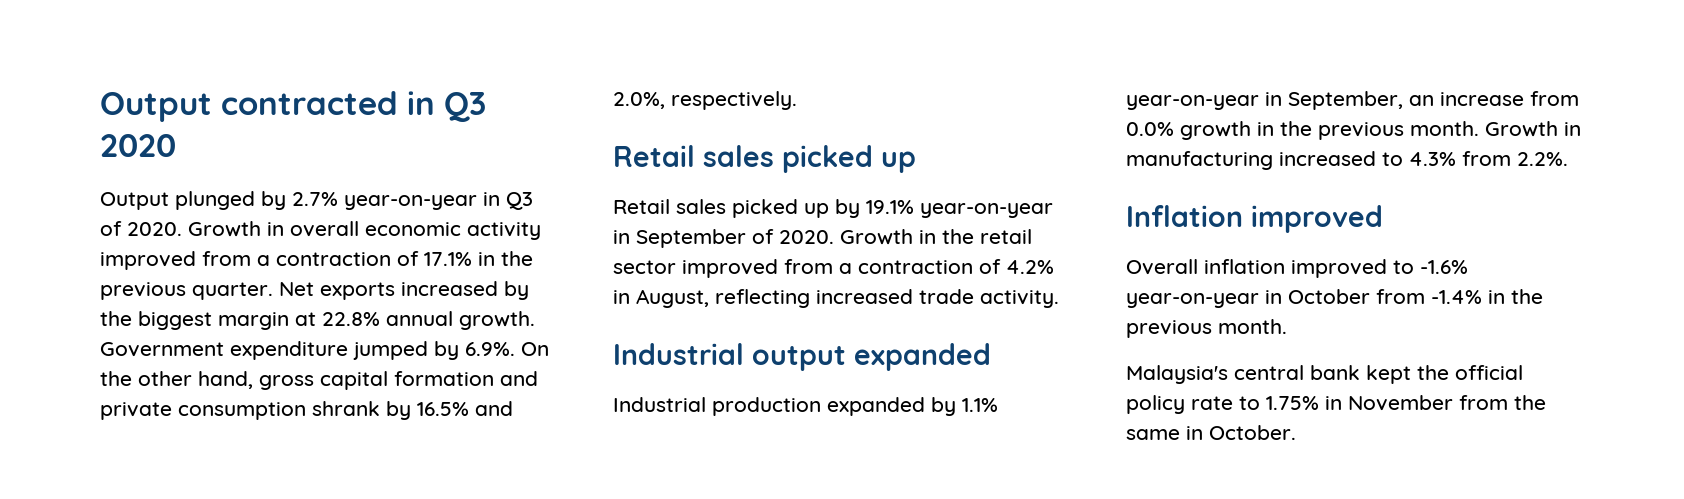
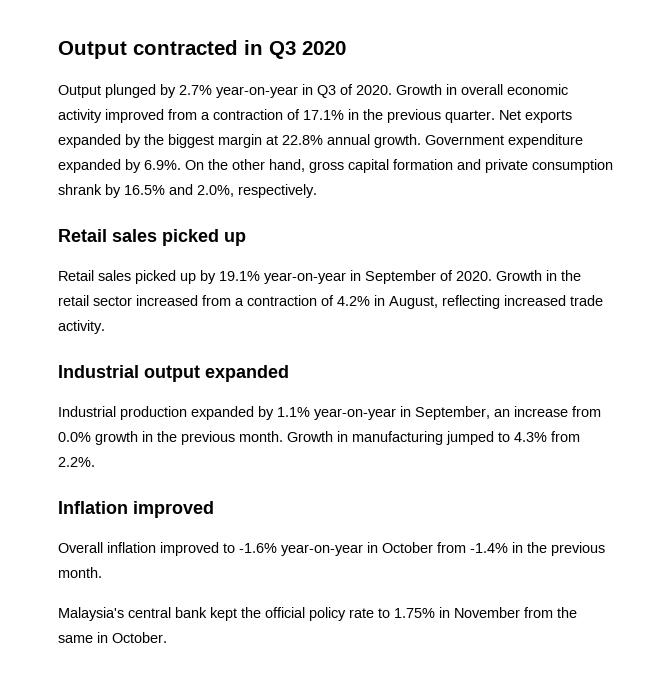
- Net exports increased by the biggest margin at 22.8% annual growth.
+ Net exports expanded by the biggest margin at 22.8% annual growth.
- Government expenditure jumped by 6.9%. On the other hand, gross capital formation and private consumption shrank by 16.5% and 2.0%, respectively.
+ Government expenditure expanded by 6.9%. On the other hand, gross capital formation and private consumption shrank by 16.5% and 2.0%, respectively.
- Growth in the retail sector improved from a contraction of 4.2% in August, reflecting increased trade activity.
+ Growth in the retail sector increased from a contraction of 4.2% in August, reflecting increased trade activity.
- Growth in manufacturing increased to 4.3% from 2.2%.
+ Growth in manufacturing jumped to 4.3% from 2.2%.

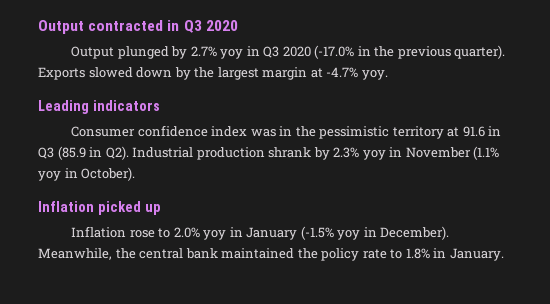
- Output plunged by 2.7% year-on-year in Q3 of 2020. Growth in overall economic activity improved from a contraction of 17.1% in the previous quarter. Net exports expanded by the biggest margin at 22.8% annual growth. Government expenditure expanded by 6.9%. On the other hand, gross capital formation and private consumption shrank by 16.5% and 2.0%, respectively.
- Retail sales picked up
- Retail sales picked up by 19.1% year-on-year in September of 2020. Growth in the retail sector increased from a contraction of 4.2% in August, reflecting increased trade activity.
- Industrial output expanded
- Industrial production expanded by 1.1% year-on-year in September, an increase from 0.0% growth in the previous month. Growth in manufacturing jumped to 4.3% from 2.2%.
- Inflation improved
- Overall inflation improved to -1.6% year-on-year in October from -1.4% in the previous month.
- Malaysia's central bank kept the official policy rate to 1.75% in November from the same in October.
+ Output plunged by 2.7% yoy in Q3 2020 (-17.0% in the previous quarter). Exports slowed down by the largest margin at -4.7% yoy.
+ Leading indicators
+ Consumer confidence index was in the pessimistic territory at 91.6 in Q3 (85.9 in Q2). Industrial production shrank by 2.3% yoy in November (1.1% yoy in October).
+ Inflation picked up
+ Inflation rose to 2.0% yoy in January (-1.5% yoy in December). Meanwhile, the central bank maintained the policy rate to 1.8% in January.

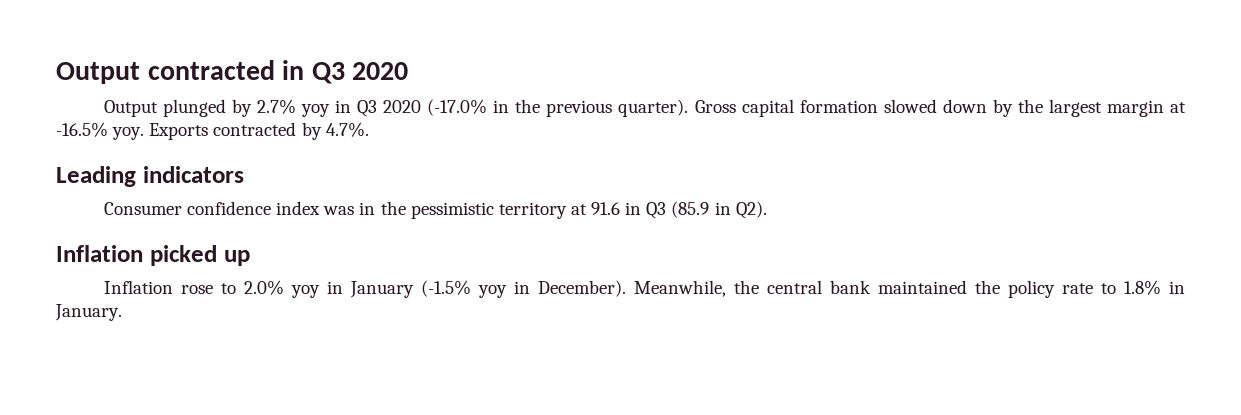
- Exports slowed down by the largest margin at -4.7% yoy.
+ Gross capital formation slowed down by the largest margin at -16.5% yoy. Exports contracted by 4.7%.
- Consumer confidence index was in the pessimistic territory at 91.6 in Q3 (85.9 in Q2). Industrial production shrank by 2.3% yoy in November (1.1% yoy in October).
+ Consumer confidence index was in the pessimistic territory at 91.6 in Q3 (85.9 in Q2).

